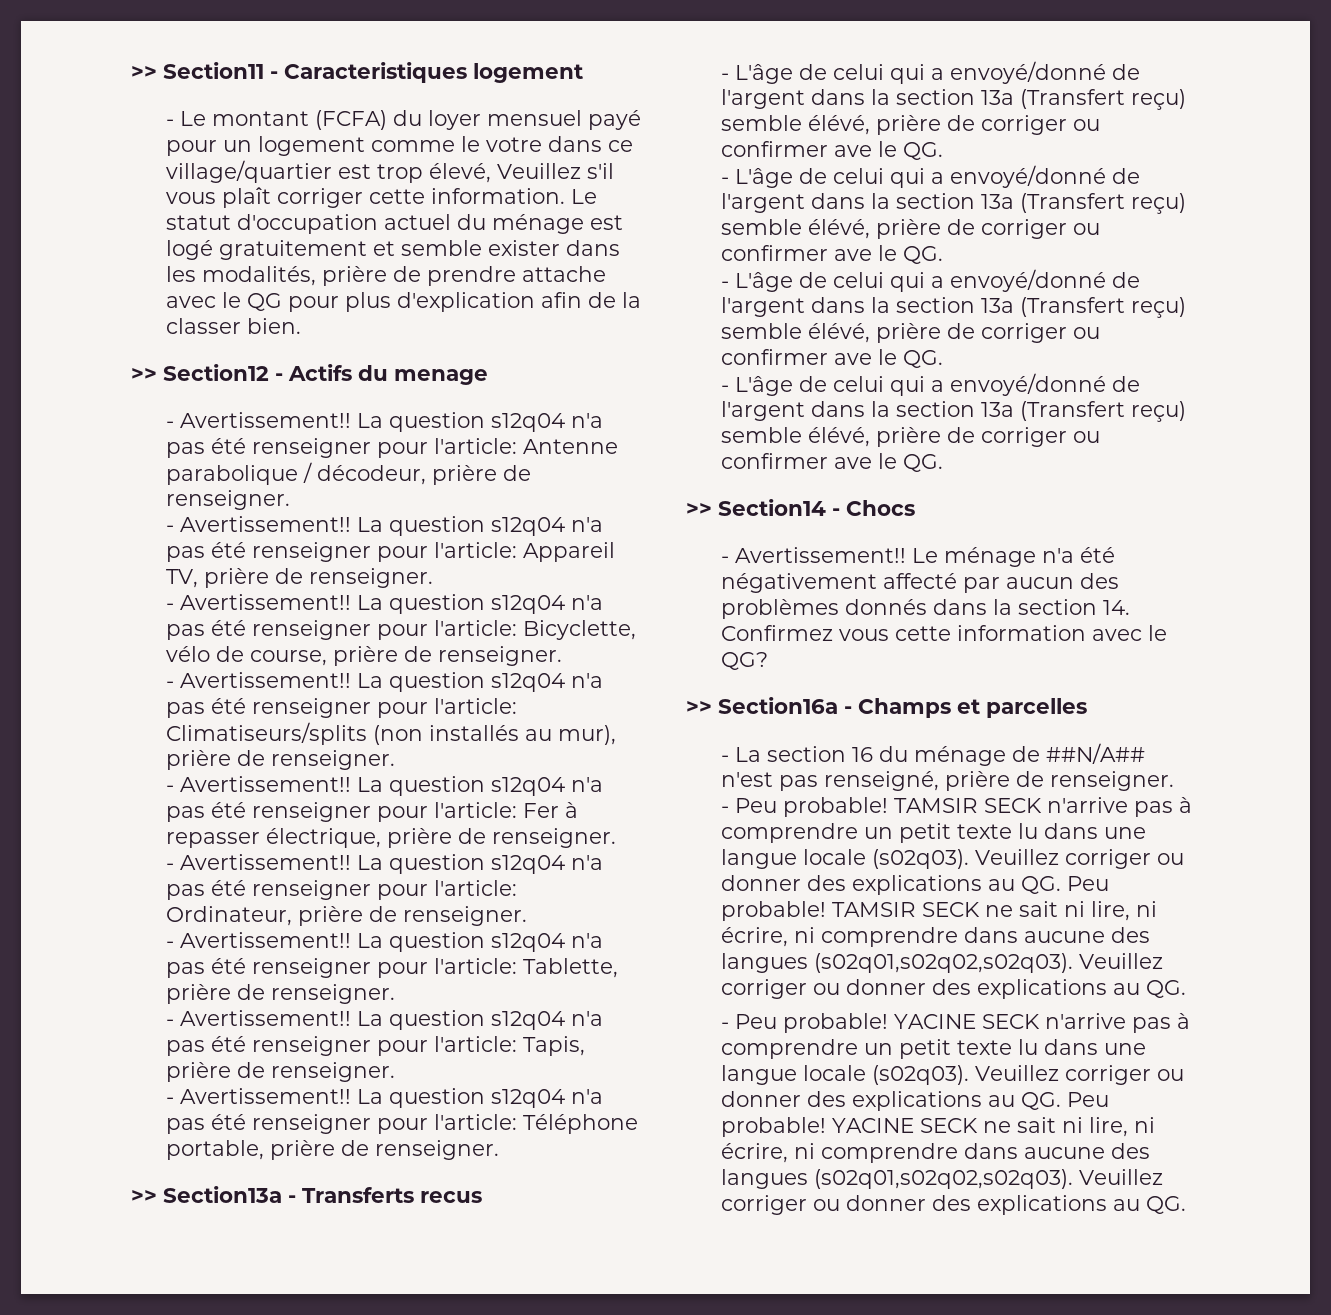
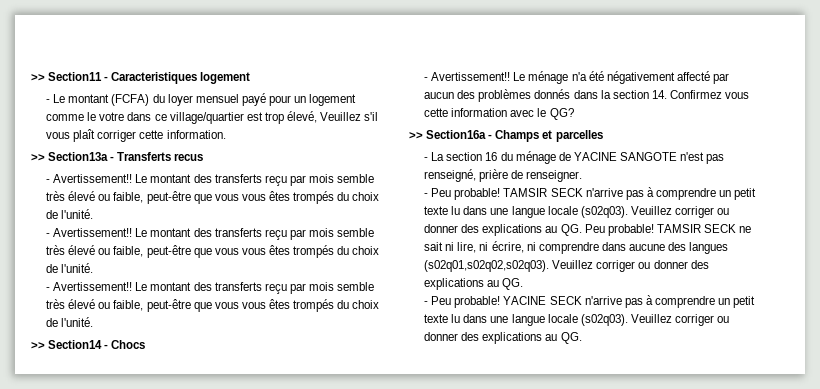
- Le statut d'occupation actuel du ménage est logé gratuitement et semble exister dans les modalités, prière de prendre attache avec le QG pour plus d'explication afin de la classer bien.
- >> Section12 - Actifs du menage
- - Avertissement!! La question s12q04 n'a pas été renseigner pour l'article: Antenne parabolique / décodeur, prière de renseigner.
- - Avertissement!! La question s12q04 n'a pas été renseigner pour l'article: Appareil TV, prière de renseigner.
- - Avertissement!! La question s12q04 n'a pas été renseigner pour l'article: Bicyclette, vélo de course, prière de renseigner.
- - Avertissement!! La question s12q04 n'a pas été renseigner pour l'article: Climatiseurs/splits (non installés au mur), prière de renseigner.
- - Avertissement!! La question s12q04 n'a pas été renseigner pour l'article: Fer à repasser électrique, prière de renseigner.
- - Avertissement!! La question s12q04 n'a pas été renseigner pour l'article: Ordinateur, prière de renseigner.
- - Avertissement!! La question s12q04 n'a pas été renseigner pour l'article: Tablette, prière de renseigner.
- - Avertissement!! La question s12q04 n'a pas été renseigner pour l'article: Tapis, prière de renseigner.
- - Avertissement!! La question s12q04 n'a pas été renseigner pour l'article: Téléphone portable, prière de renseigner.
  >> Section13a - Transferts recus
- - L'âge de celui qui a envoyé/donné de l'argent dans la section 13a (Transfert reçu) semble élévé, prière de corriger ou confirmer ave le QG.
- - L'âge de celui qui a envoyé/donné de l'argent dans la section 13a (Transfert reçu) semble élévé, prière de corriger ou confirmer ave le QG.
- - L'âge de celui qui a envoyé/donné de l'argent dans la section 13a (Transfert reçu) semble élévé, prière de corriger ou confirmer ave le QG.
- - L'âge de celui qui a envoyé/donné de l'argent dans la section 13a (Transfert reçu) semble élévé, prière de corriger ou confirmer ave le QG.
+ - Avertissement!! Le montant des transferts reçu par mois semble très élevé ou faible, peut-être que vous vous êtes trompés du choix de l'unité.
+ - Avertissement!! Le montant des transferts reçu par mois semble très élevé ou faible, peut-être que vous vous êtes trompés du choix de l'unité.
+ - Avertissement!! Le montant des transferts reçu par mois semble très élevé ou faible, peut-être que vous vous êtes trompés du choix de l'unité.
- - La section 16 du ménage de ##N/A## n'est pas renseigné, prière de renseigner.
+ - La section 16 du ménage de YACINE SANGOTE n'est pas renseigné, prière de renseigner.
- YACINE SECK n'arrive pas à comprendre un petit texte lu dans une langue locale (s02q03). Veuillez corriger ou donner des explications au QG. Peu probable! YACINE SECK ne sait ni lire, ni écrire, ni comprendre dans aucune des langues (s02q01,s02q02,s02q03). Veuillez corriger ou donner des explications au QG.
+ YACINE SECK n'arrive pas à comprendre un petit texte lu dans une langue locale (s02q03). Veuillez corriger ou donner des explications au QG.

